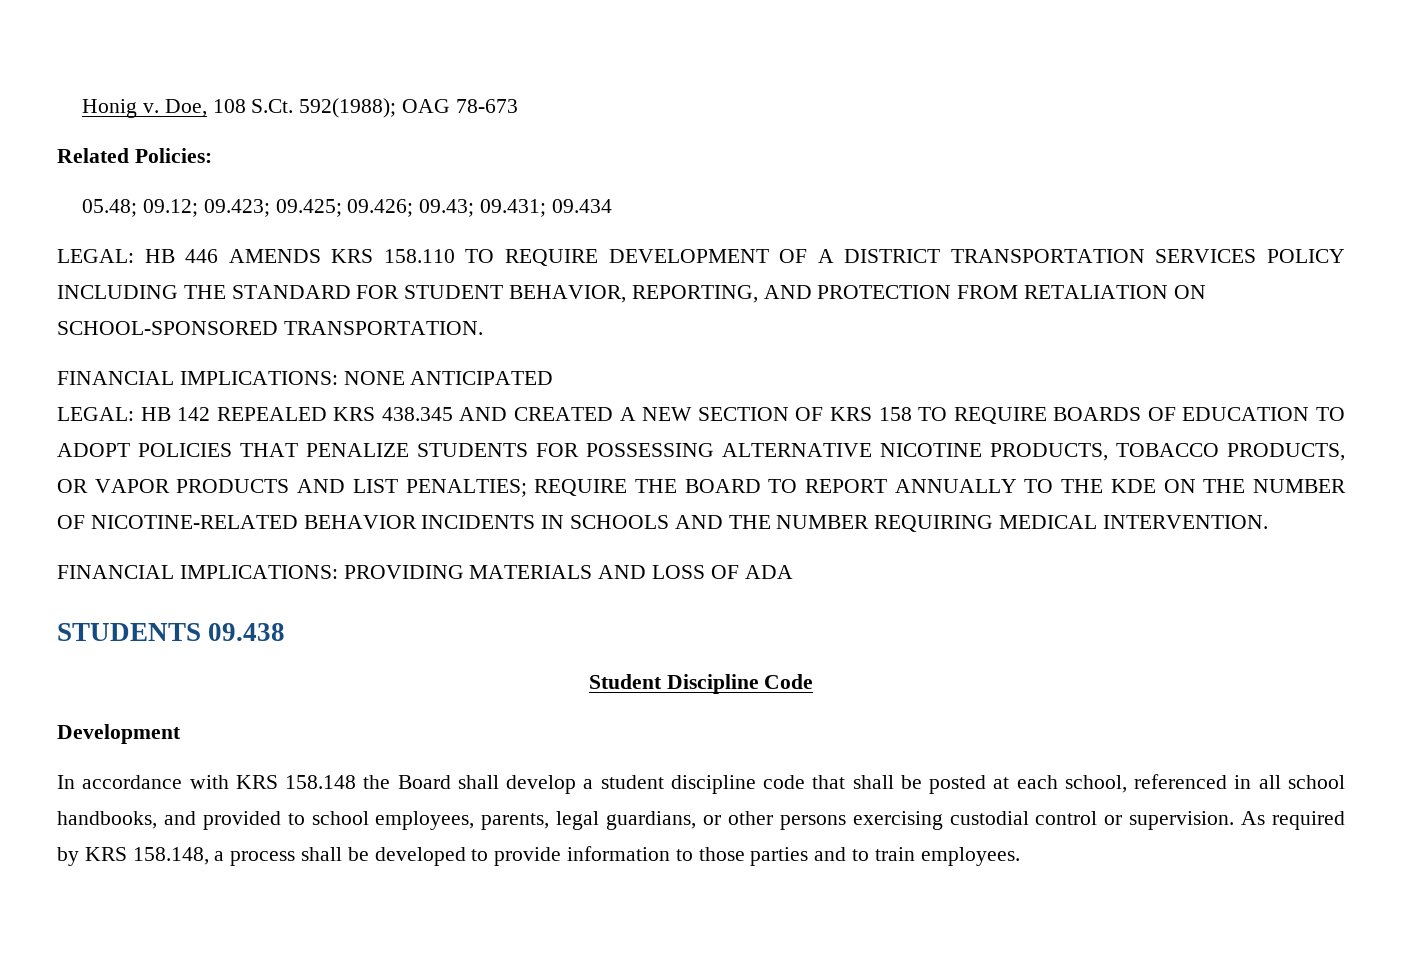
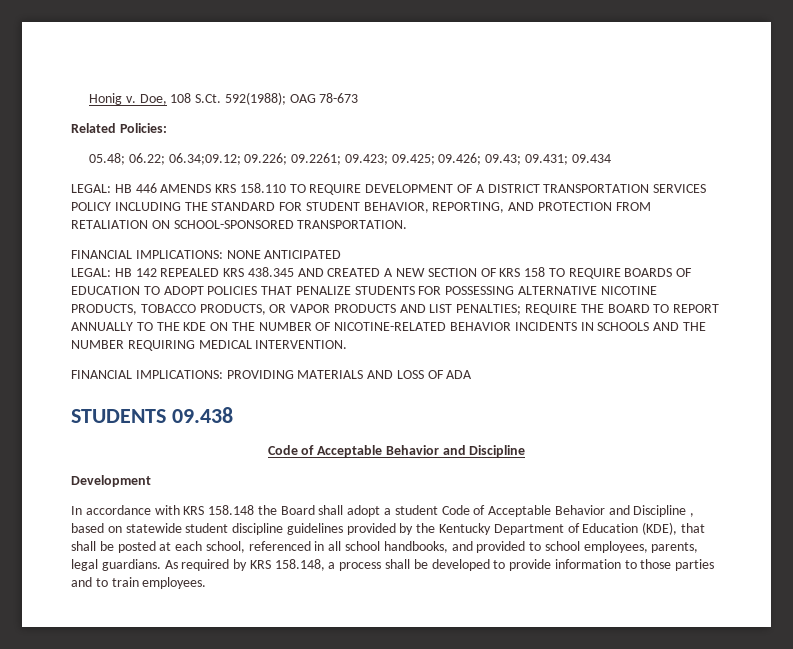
- 05.48; 09.12; 09.423; 09.425; 09.426; 09.43; 09.431; 09.434
+ 05.48; 06.22; 06.34;09.12; 09.226; 09.2261; 09.423; 09.425; 09.426; 09.43; 09.431; 09.434
  STUDENTS 09.438
- Student Discipline Code
+ Code of Acceptable Behavior and Discipline
- In accordance with KRS 158.148 the Board shall develop a student discipline code that shall be posted at each school, referenced in all school handbooks, and provided to school employees, parents, legal guardians, or other persons exercising custodial control or supervision.
+ In accordance with KRS 158.148 the Board shall adopt a student Code of Acceptable Behavior and Discipline , based on statewide student discipline guidelines provided by the Kentucky Department of Education (KDE), that shall be posted at each school, referenced in all school handbooks, and provided to school employees, parents, legal guardians.

